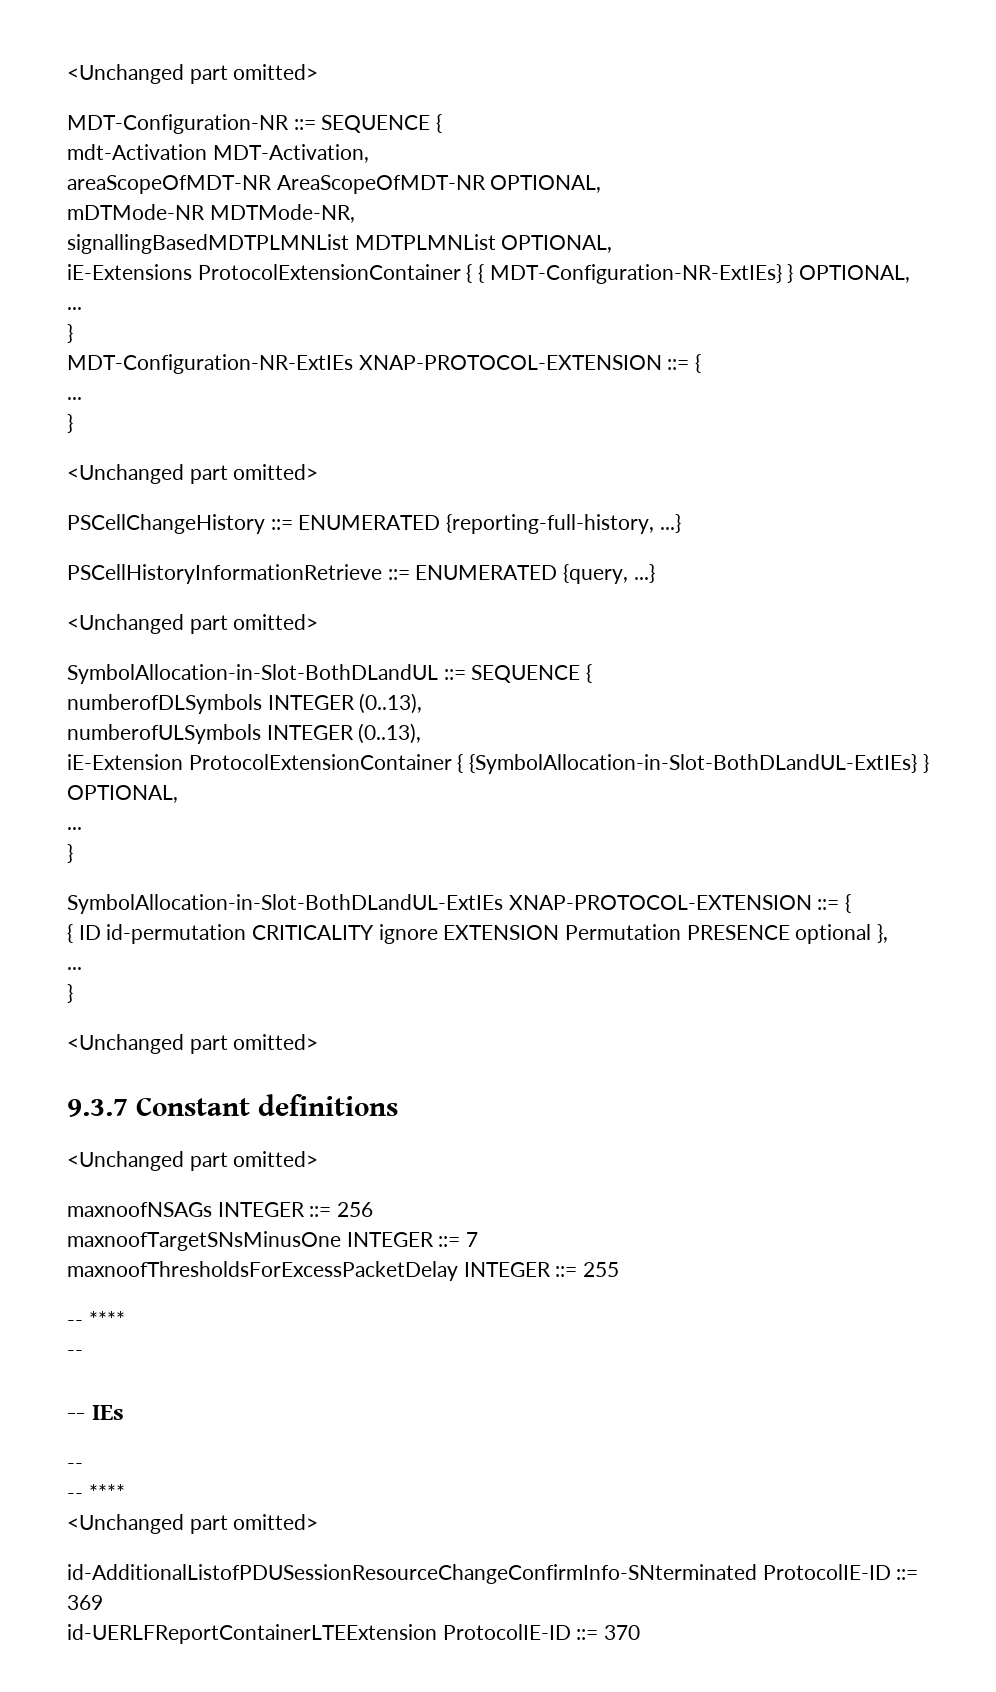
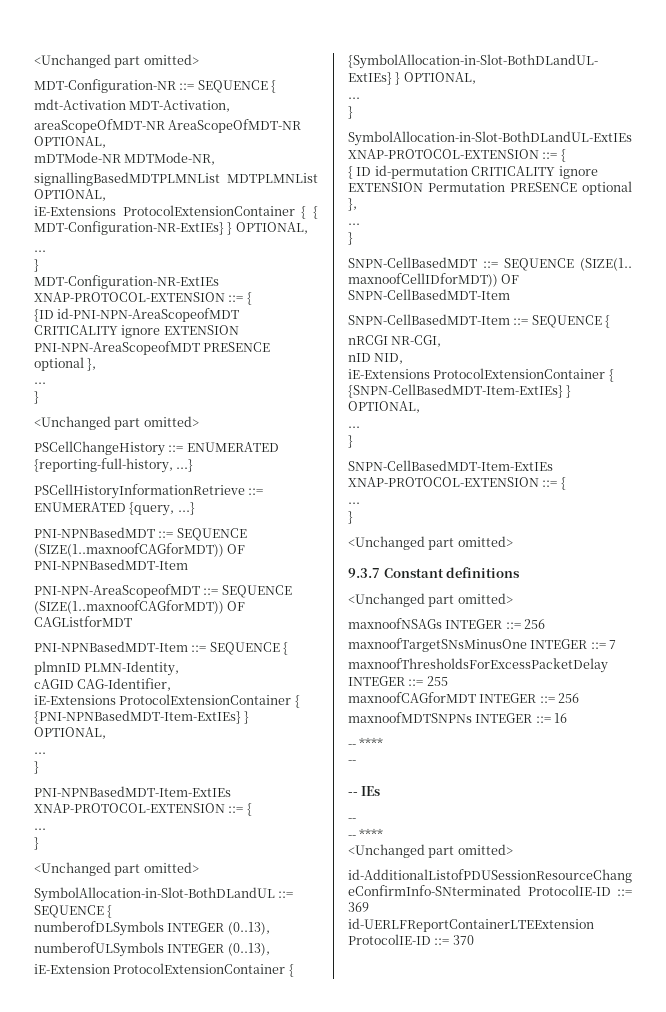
+ {ID id-PNI-NPN-AreaScopeofMDT CRITICALITY ignore EXTENSION PNI-NPN-AreaScopeofMDT PRESENCE optional },
+ PNI-NPNBasedMDT ::= SEQUENCE (SIZE(1..maxnoofCAGforMDT)) OF PNI-NPNBasedMDT-Item
+ PNI-NPN-AreaScopeofMDT ::= SEQUENCE (SIZE(1..maxnoofCAGforMDT)) OF CAGListforMDT
+ PNI-NPNBasedMDT-Item ::= SEQUENCE {
+ plmnID PLMN-Identity,
+ cAGID CAG-Identifier,
+ iE-Extensions ProtocolExtensionContainer { {PNI-NPNBasedMDT-Item-ExtIEs} } OPTIONAL,
+ ...
+ }
+ PNI-NPNBasedMDT-Item-ExtIEs XNAP-PROTOCOL-EXTENSION ::= {
+ ...
+ }
+ SNPN-CellBasedMDT ::= SEQUENCE (SIZE(1.. maxnoofCellIDforMDT)) OF SNPN-CellBasedMDT-Item
+ SNPN-CellBasedMDT-Item ::= SEQUENCE {
+ nRCGI NR-CGI,
+ nID NID,
+ iE-Extensions ProtocolExtensionContainer { {SNPN-CellBasedMDT-Item-ExtIEs} } OPTIONAL,
+ ...
+ }
+ SNPN-CellBasedMDT-Item-ExtIEs XNAP-PROTOCOL-EXTENSION ::= {
+ ...
+ }
+ maxnoofCAGforMDT INTEGER ::= 256
+ maxnoofMDTSNPNs INTEGER ::= 16

